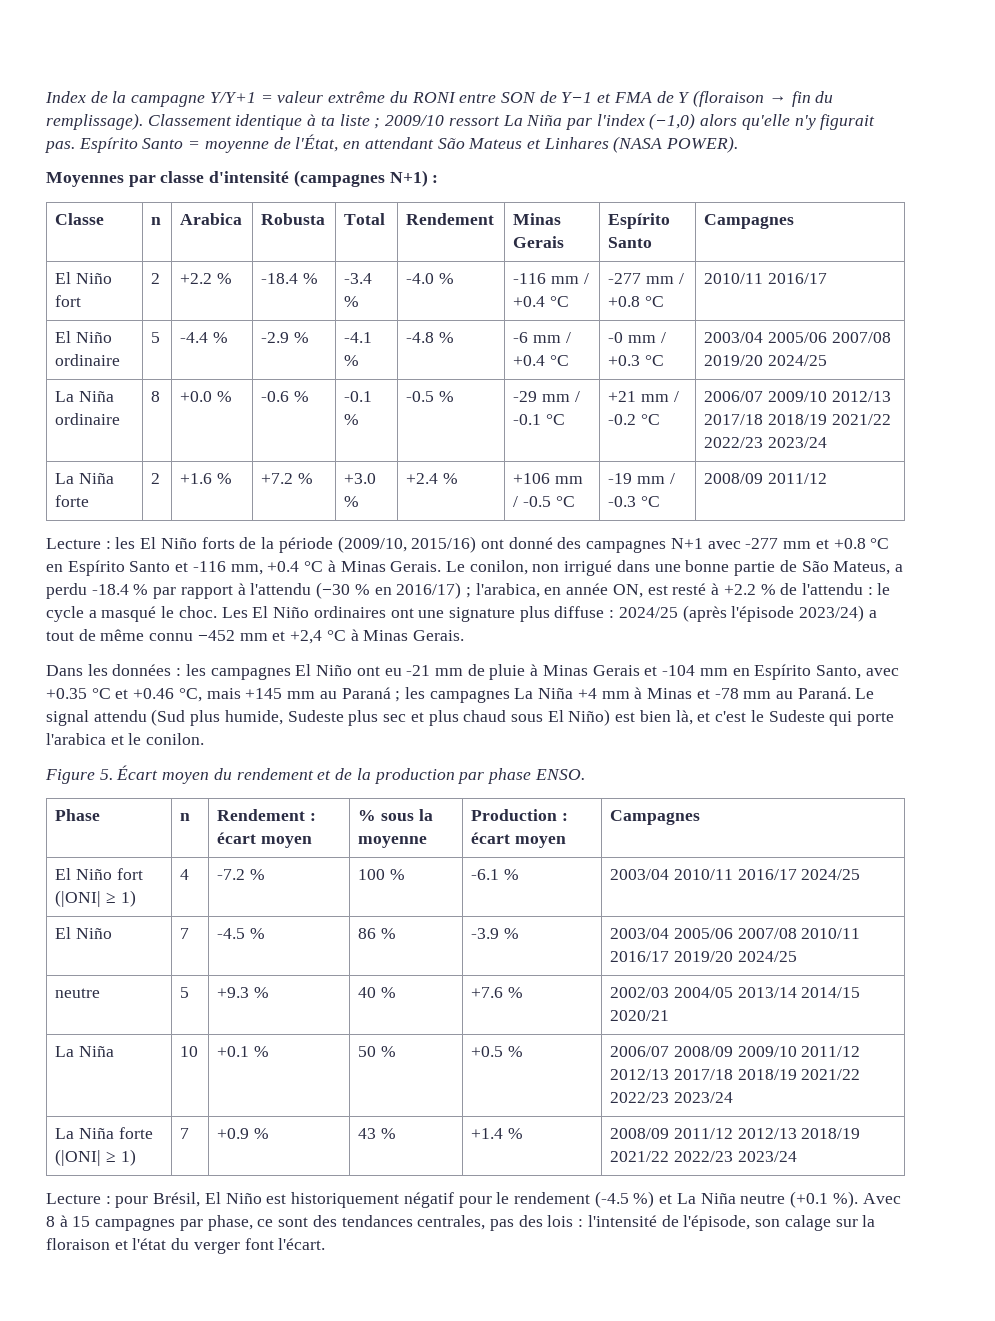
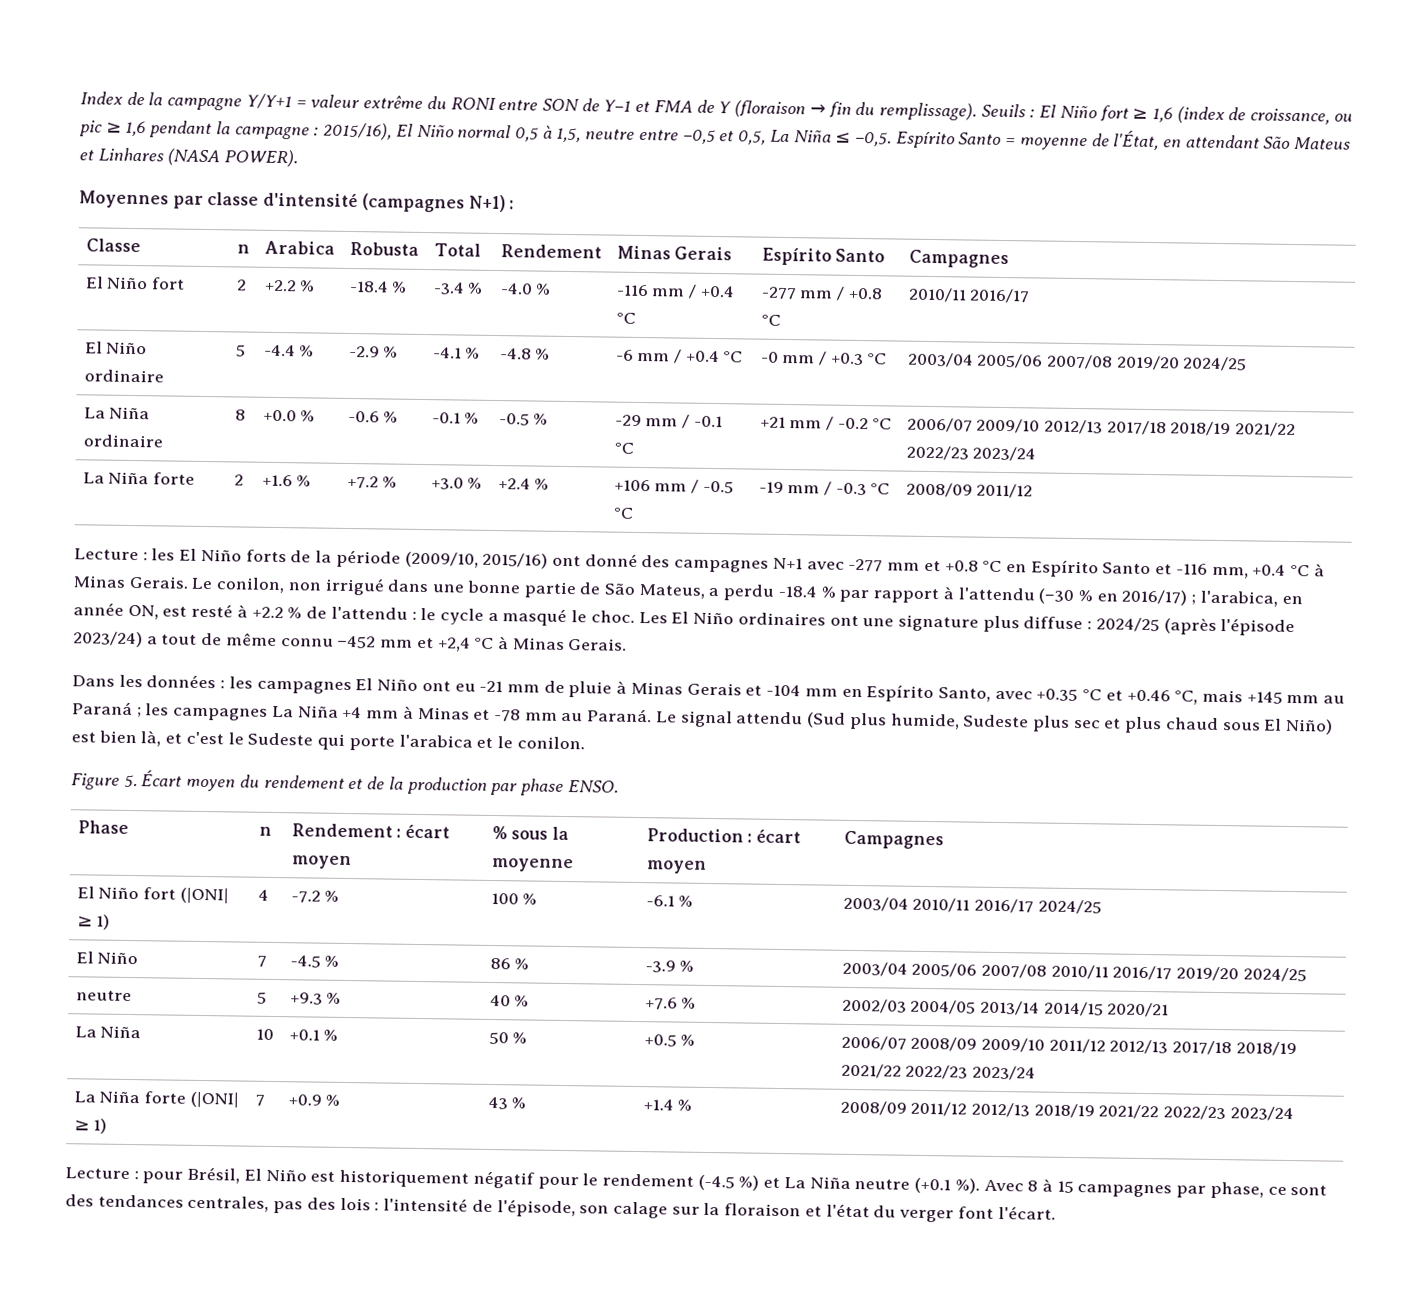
- Classement identique à ta liste ; 2009/10 ressort La Niña par l'index (−1,0) alors qu'elle n'y figurait pas.
+ Seuils : El Niño fort ≥ 1,6 (index de croissance, ou pic ≥ 1,6 pendant la campagne : 2015/16), El Niño normal 0,5 à 1,5, neutre entre −0,5 et 0,5, La Niña ≤ −0,5.

